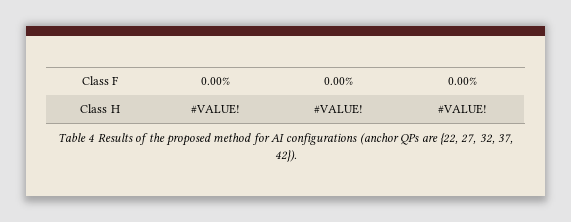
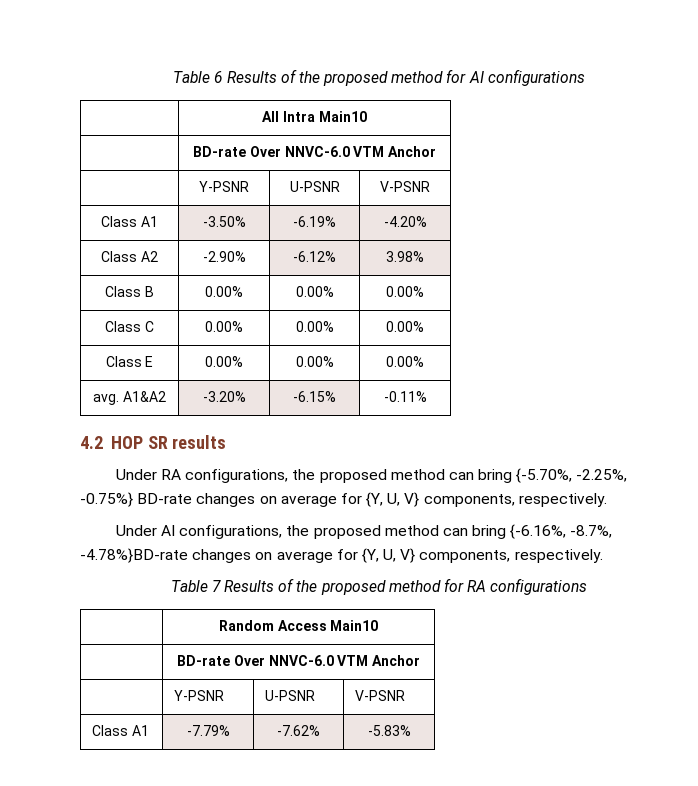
- Class F | 0.00% | 0.00% | 0.00%
- Class H | #VALUE! | #VALUE! | #VALUE!
- Table 4 Results of the proposed method for AI configurations (anchor QPs are {22, 27, 32, 37, 42}).
+ Table 6 Results of the proposed method for AI configurations
+ | All Intra Main10
+ | BD-rate Over NNVC-6.0 VTM Anchor
+ | Y-PSNR | U-PSNR | V-PSNR
+ Class A1 | -3.50% | -6.19% | -4.20%
+ Class A2 | -2.90% | -6.12% | 3.98%
+ Class B | 0.00% | 0.00% | 0.00%
+ Class C | 0.00% | 0.00% | 0.00%
+ Class E | 0.00% | 0.00% | 0.00%
+ avg. A1&A2 | -3.20% | -6.15% | -0.11%
+ 4.2 HOP SR results
+ Under RA configurations, the proposed method can bring {-5.70%, -2.25%, -0.75%} BD-rate changes on average for {Y, U, V} components, respectively.
+ Under AI configurations, the proposed method can bring {-6.16%, -8.7%, -4.78%}BD-rate changes on average for {Y, U, V} components, respectively.
+ Table 7 Results of the proposed method for RA configurations
+ | Random Access Main10
+ | BD-rate Over NNVC-6.0 VTM Anchor
+ | Y-PSNR | U-PSNR | V-PSNR
+ Class A1 | -7.79% | -7.62% | -5.83%

